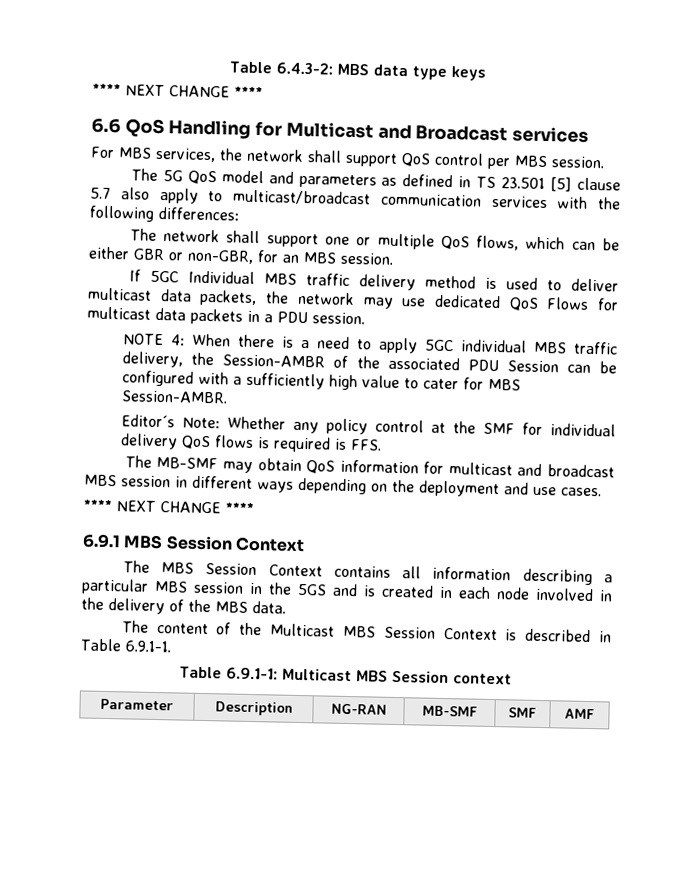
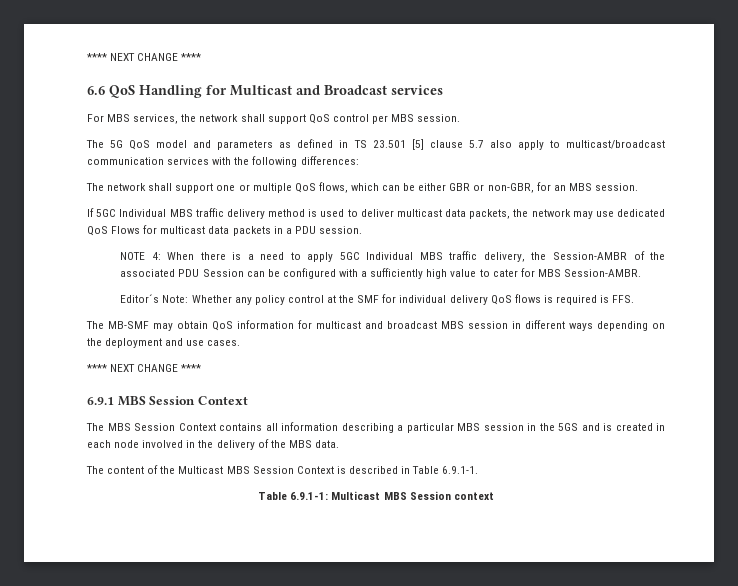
- Table 6.4.3-2: MBS data type keys
- NOTE 4: When there is a need to apply 5GC individual MBS traffic delivery, the Session-AMBR of the associated PDU Session can be configured with a sufficiently high value to cater for MBS Session-AMBR.
+ NOTE 4: When there is a need to apply 5GC Individual MBS traffic delivery, the Session-AMBR of the associated PDU Session can be configured with a sufficiently high value to cater for MBS Session-AMBR.
- Parameter | Description | NG-RAN | MB-SMF | SMF | AMF

